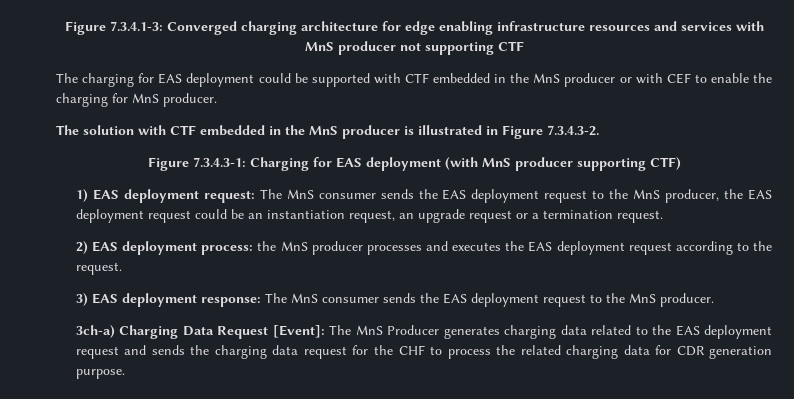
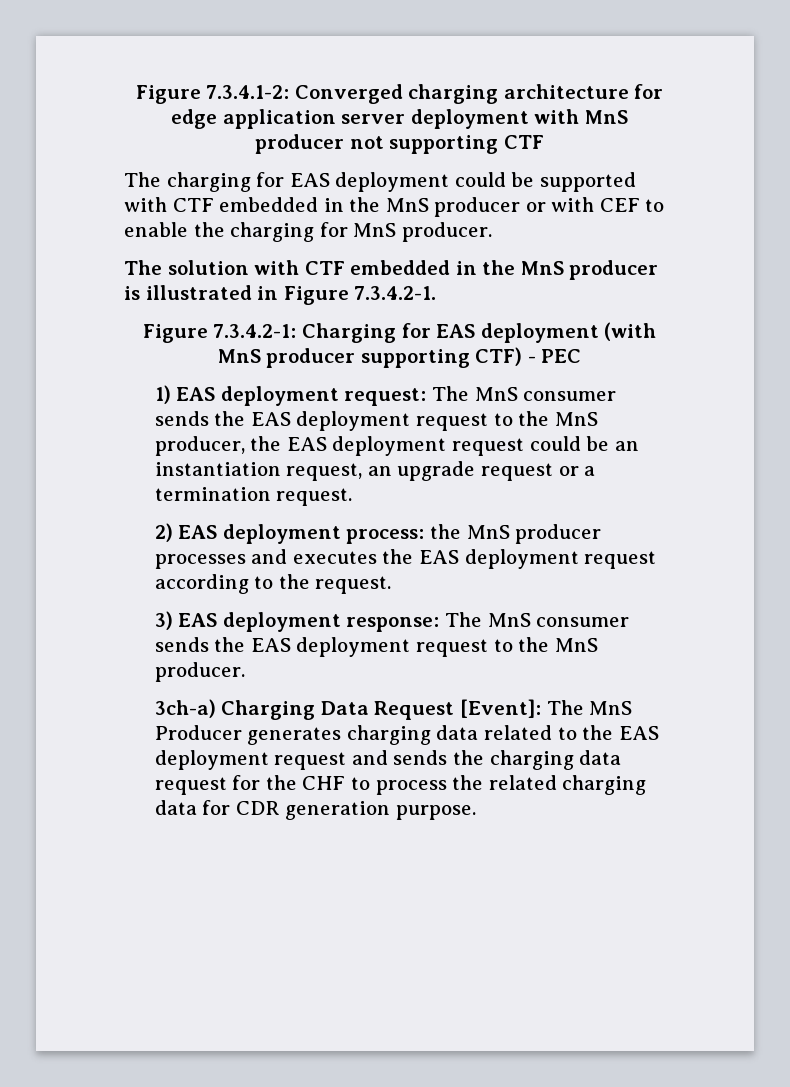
- Figure 7.3.4.1-3: Converged charging architecture for edge enabling infrastructure resources and services with MnS producer not supporting CTF
+ Figure 7.3.4.1-2: Converged charging architecture for edge application server deployment with MnS producer not supporting CTF
- The solution with CTF embedded in the MnS producer is illustrated in Figure 7.3.4.3-2.
- Figure 7.3.4.3-1: Charging for EAS deployment (with MnS producer supporting CTF)
+ The solution with CTF embedded in the MnS producer is illustrated in Figure 7.3.4.2-1.
+ Figure 7.3.4.2-1: Charging for EAS deployment (with MnS producer supporting CTF) - PEC

